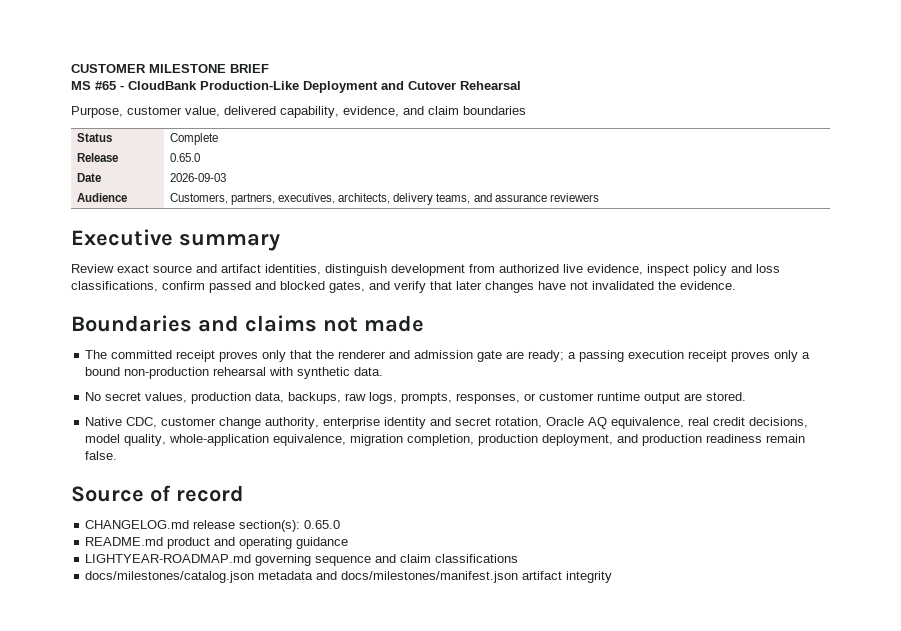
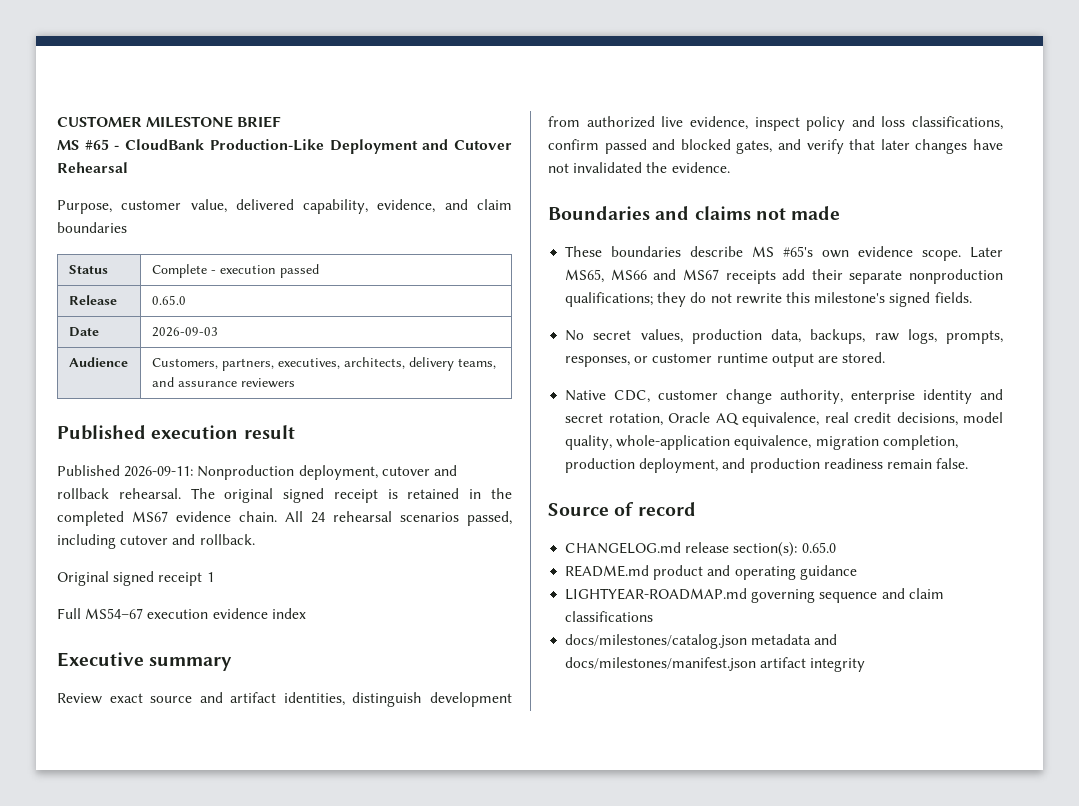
- Status | Complete
+ Status | Complete - execution passed
+ Published execution result
+ Published 2026-09-11: Nonproduction deployment, cutover and rollback rehearsal. The original signed receipt is retained in the completed MS67 evidence chain. All 24 rehearsal scenarios passed, including cutover and rollback.
+ Original signed receipt 1
+ Full MS54–67 execution evidence index
- The committed receipt proves only that the renderer and admission gate are ready; a passing execution receipt proves only a bound non-production rehearsal with synthetic data.
+ These boundaries describe MS #65's own evidence scope. Later MS65, MS66 and MS67 receipts add their separate nonproduction qualifications; they do not rewrite this milestone's signed fields.

